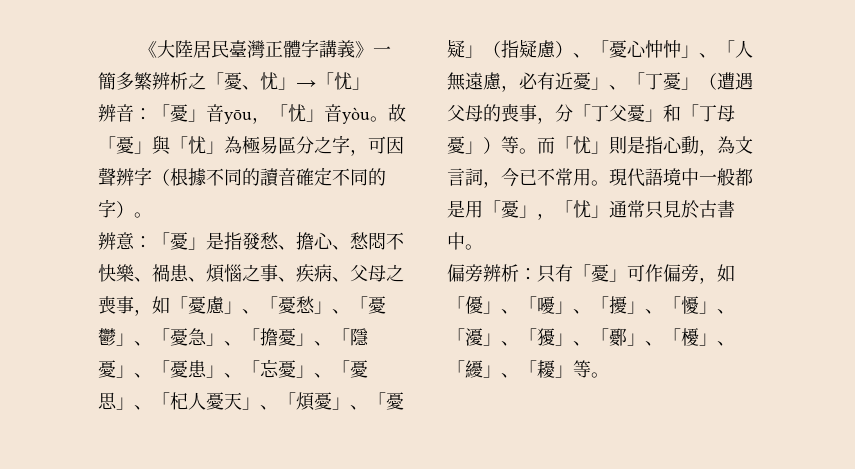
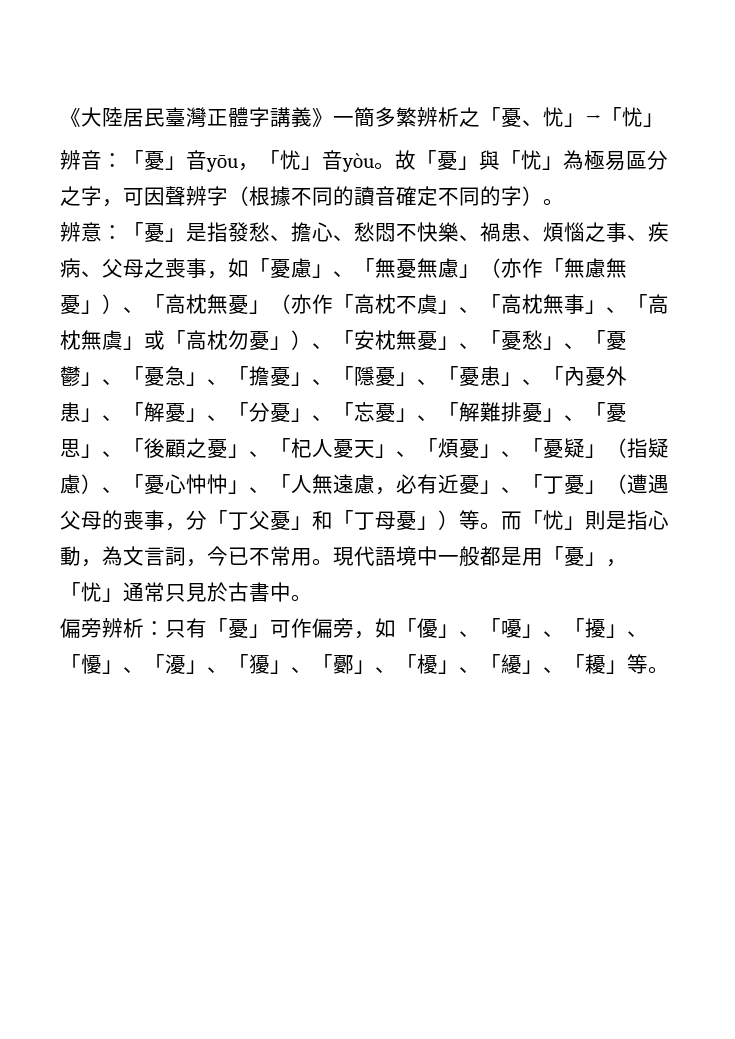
- 「憂」是指發愁、擔心、愁悶不快樂、禍患、煩惱之事、疾病、父母之喪事，如「憂慮」、「憂愁」、「憂鬱」、「憂急」、「擔憂」、「隱憂」、「憂患」、「忘憂」、「憂思」、「杞人憂天」、「煩憂」、「憂疑」（指疑慮）、「憂心忡忡」、「人無遠慮，必有近憂」、「丁憂」（遭遇父母的喪事，分「丁父憂」和「丁母憂」）等。
+ 「憂」是指發愁、擔心、愁悶不快樂、禍患、煩惱之事、疾病、父母之喪事，如「憂慮」、「無憂無慮」（亦作「無慮無憂」）、「高枕無憂」（亦作「高枕不虞」、「高枕無事」、「高枕無虞」或「高枕勿憂」）、「安枕無憂」、「憂愁」、「憂鬱」、「憂急」、「擔憂」、「隱憂」、「憂患」、「內憂外患」、「解憂」、「分憂」、「忘憂」、「解難排憂」、「憂思」、「後顧之憂」、「杞人憂天」、「煩憂」、「憂疑」（指疑慮）、「憂心忡忡」、「人無遠慮，必有近憂」、「丁憂」（遭遇父母的喪事，分「丁父憂」和「丁母憂」）等。

